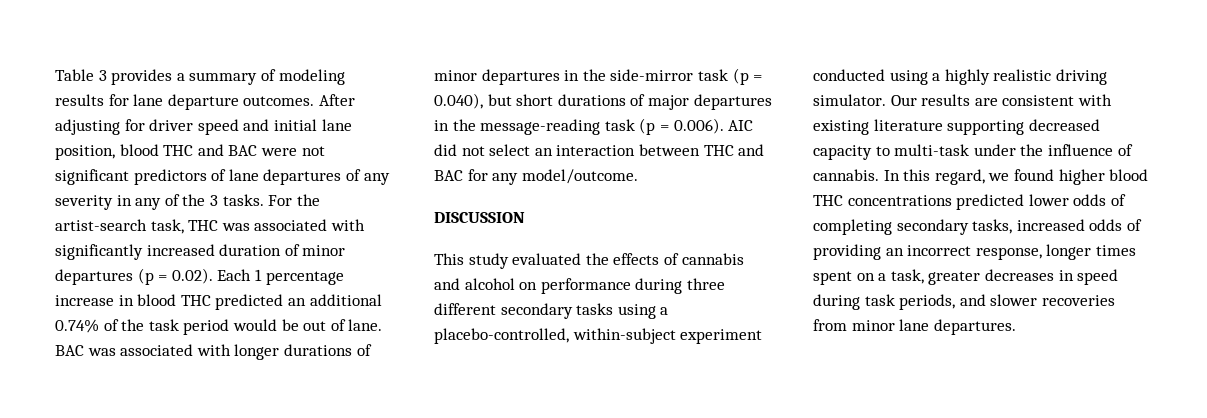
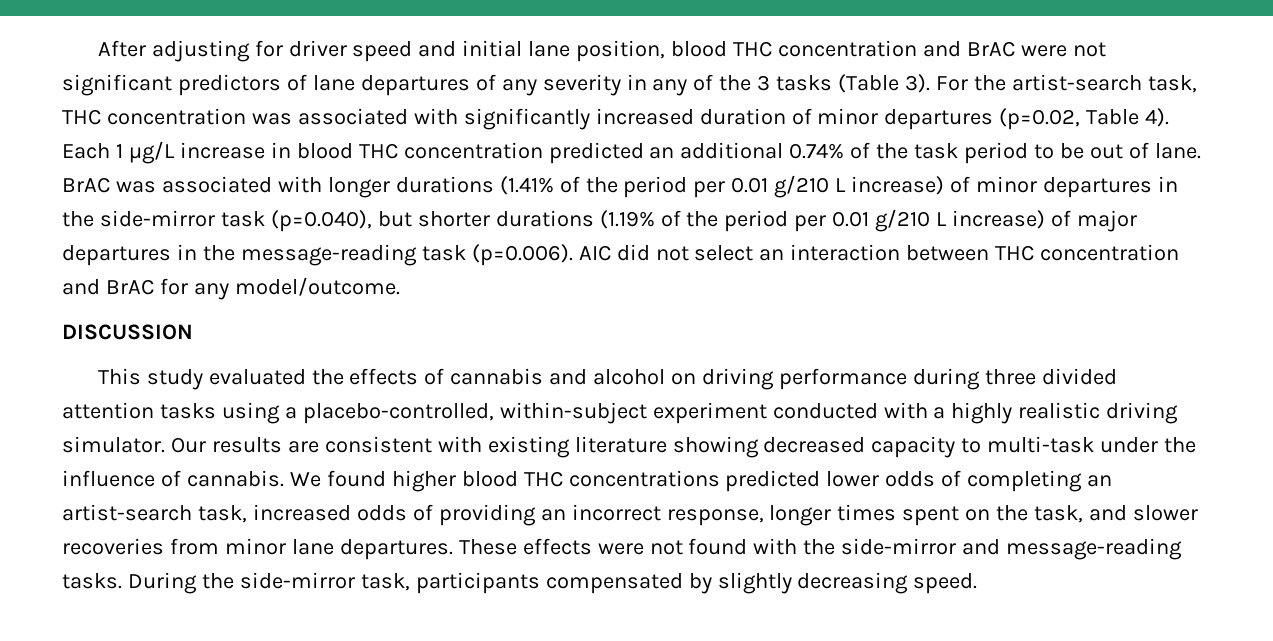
- Table 3 provides a summary of modeling results for lane departure outcomes. After adjusting for driver speed and initial lane position, blood THC and BAC were not significant predictors of lane departures of any severity in any of the 3 tasks.
+ After adjusting for driver speed and initial lane position, blood THC concentration and BrAC were not significant predictors of lane departures of any severity in any of the 3 tasks (Table 3).
- For the artist-search task, THC was associated with significantly increased duration of minor departures (p = 0.02). Each 1 percentage increase in blood THC predicted an additional 0.74% of the task period would be out of lane.
+ For the artist-search task, THC concentration was associated with significantly increased duration of minor departures (p=0.02, Table 4). Each 1 µg/L increase in blood THC concentration predicted an additional 0.74% of the task period to be out of lane.
- BAC was associated with longer durations of minor departures in the side-mirror task (p = 0.040), but short durations of major departures in the message-reading task (p = 0.006). AIC did not select an interaction between THC and BAC for any model/outcome.
+ BrAC was associated with longer durations (1.41% of the period per 0.01 g/210 L increase) of minor departures in the side-mirror task (p=0.040), but shorter durations (1.19% of the period per 0.01 g/210 L increase) of major departures in the message-reading task (p=0.006). AIC did not select an interaction between THC concentration and BrAC for any model/outcome.
- This study evaluated the effects of cannabis and alcohol on performance during three different secondary tasks using a placebo-controlled, within-subject experiment conducted using a highly realistic driving simulator.
+ This study evaluated the effects of cannabis and alcohol on driving performance during three divided attention tasks using a placebo-controlled, within-subject experiment conducted with a highly realistic driving simulator.
- Our results are consistent with existing literature supporting decreased capacity to multi-task under the influence of cannabis.
+ Our results are consistent with existing literature showing decreased capacity to multi-task under the influence of cannabis.
- In this regard, we found higher blood THC concentrations predicted lower odds of completing secondary tasks, increased odds of providing an incorrect response, longer times spent on a task, greater decreases in speed during task periods, and slower recoveries from minor lane departures.
+ We found higher blood THC concentrations predicted lower odds of completing an artist-search task, increased odds of providing an incorrect response, longer times spent on the task, and slower recoveries from minor lane departures.
+ These effects were not found with the side-mirror and message-reading tasks. During the side-mirror task, participants compensated by slightly decreasing speed.

